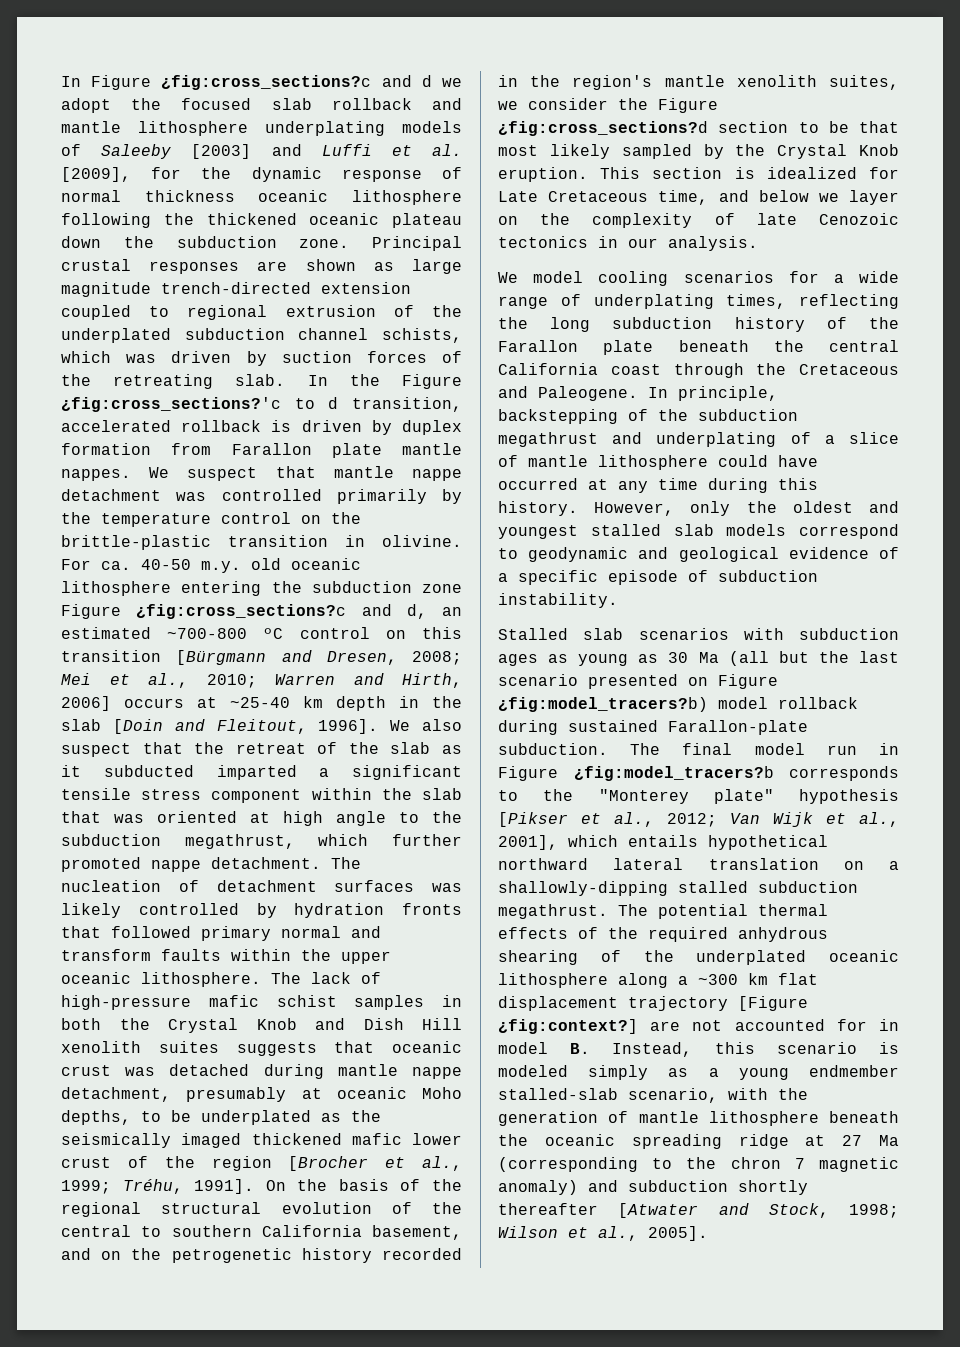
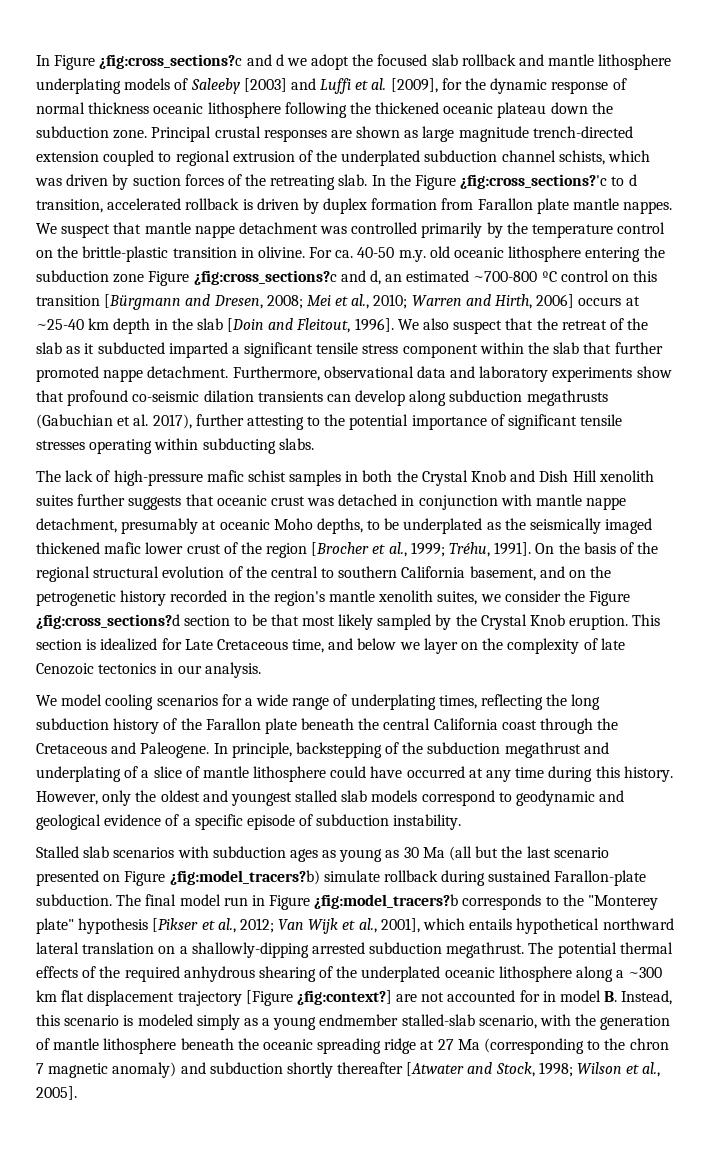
- We also suspect that the retreat of the slab as it subducted imparted a significant tensile stress component within the slab that was oriented at high angle to the subduction megathrust, which further promoted nappe detachment. The nucleation of detachment surfaces was likely controlled by hydration fronts that followed primary normal and transform faults within the upper oceanic lithosphere. The lack of high-pressure mafic schist samples in both the Crystal Knob and Dish Hill xenolith suites suggests that oceanic crust was detached during mantle nappe detachment, presumably at oceanic Moho depths, to be underplated as the seismically imaged thickened mafic lower crust of the region [Brocher et al., 1999;
+ We also suspect that the retreat of the slab as it subducted imparted a significant tensile stress component within the slab that further promoted nappe detachment. Furthermore, observational data and laboratory experiments show that profound co-seismic dilation transients can develop along subduction megathrusts (Gabuchian et al. 2017), further attesting to the potential importance of significant tensile stresses operating within subducting slabs.
+ The lack of high-pressure mafic schist samples in both the Crystal Knob and Dish Hill xenolith suites further suggests that oceanic crust was detached in conjunction with mantle nappe detachment, presumably at oceanic Moho depths, to be underplated as the seismically imaged thickened mafic lower crust of the region [Brocher et al., 1999;
- Stalled slab scenarios with subduction ages as young as 30 Ma (all but the last scenario presented on Figure ¿fig:model_tracers?b) model rollback during sustained Farallon-plate subduction.
+ Stalled slab scenarios with subduction ages as young as 30 Ma (all but the last scenario presented on Figure ¿fig:model_tracers?b) simulate rollback during sustained Farallon-plate subduction.
- The final model run in Figure ¿fig:model_tracers?b corresponds to the "Monterey plate" hypothesis [Pikser et al., 2012; Van Wijk et al., 2001], which entails hypothetical northward lateral translation on a shallowly-dipping stalled subduction megathrust.
+ The final model run in Figure ¿fig:model_tracers?b corresponds to the "Monterey plate" hypothesis [Pikser et al., 2012; Van Wijk et al., 2001], which entails hypothetical northward lateral translation on a shallowly-dipping arrested subduction megathrust.

